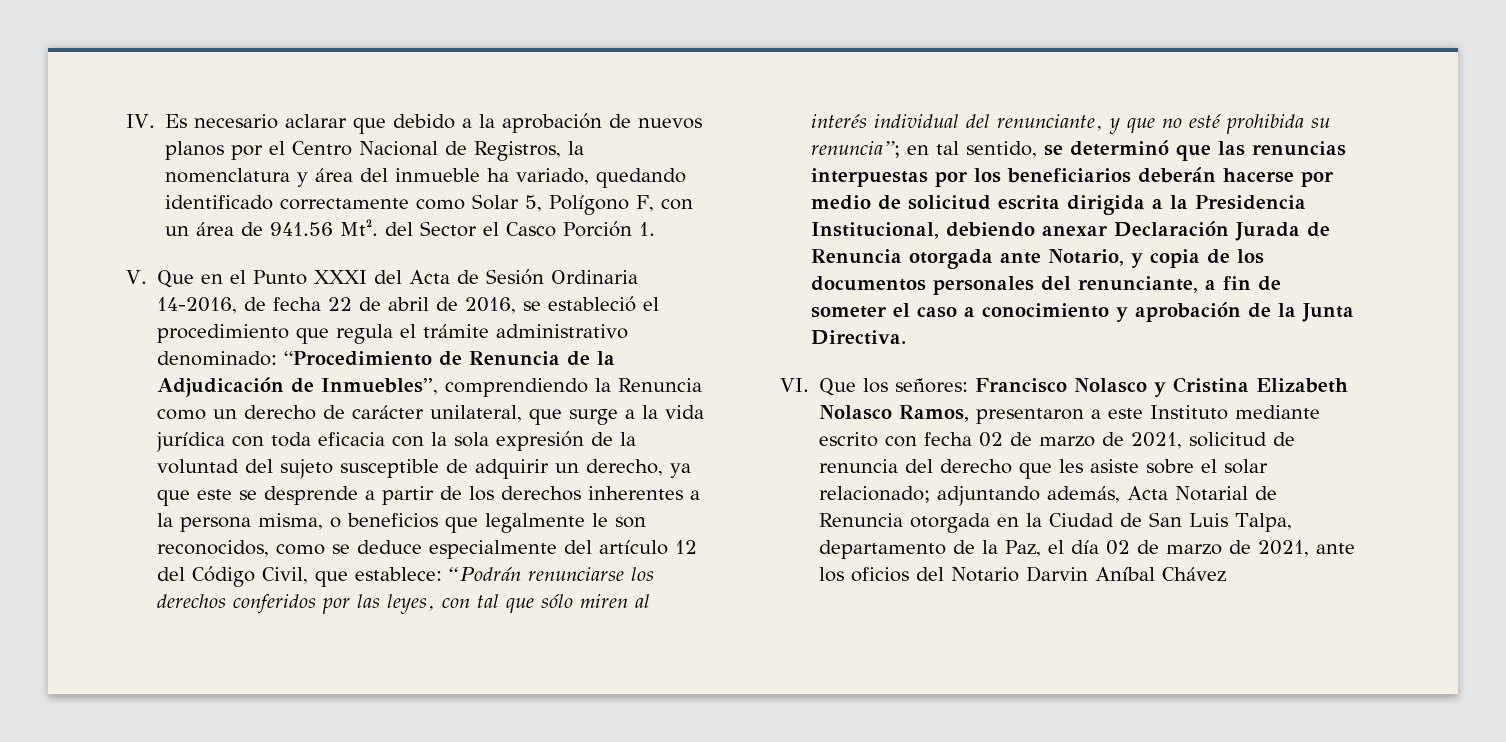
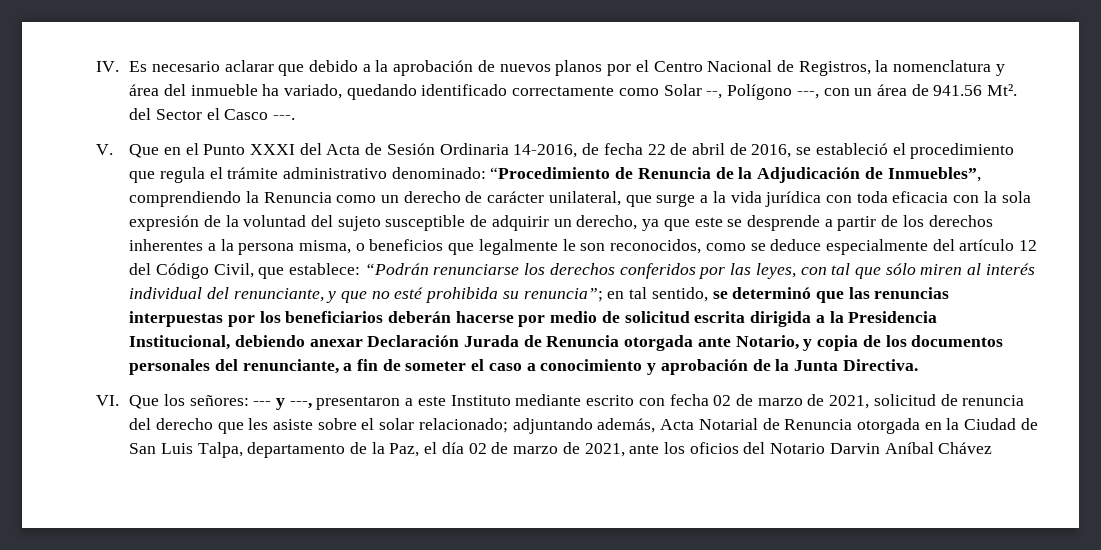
- IV. Es necesario aclarar que debido a la aprobación de nuevos planos por el Centro Nacional de Registros, la nomenclatura y área del inmueble ha variado, quedando identificado correctamente como Solar 5, Polígono F, con un área de 941.56 Mt². del Sector el Casco Porción 1.
+ IV. Es necesario aclarar que debido a la aprobación de nuevos planos por el Centro Nacional de Registros, la nomenclatura y área del inmueble ha variado, quedando identificado correctamente como Solar --, Polígono ---, con un área de 941.56 Mt². del Sector el Casco ---.
- Francisco Nolasco y Cristina Elizabeth Nolasco Ramos, presentaron a este Instituto mediante escrito con fecha 02 de marzo de 2021, solicitud de renuncia del derecho que les asiste sobre el solar relacionado;
+ --- y ---, presentaron a este Instituto mediante escrito con fecha 02 de marzo de 2021, solicitud de renuncia del derecho que les asiste sobre el solar relacionado;

